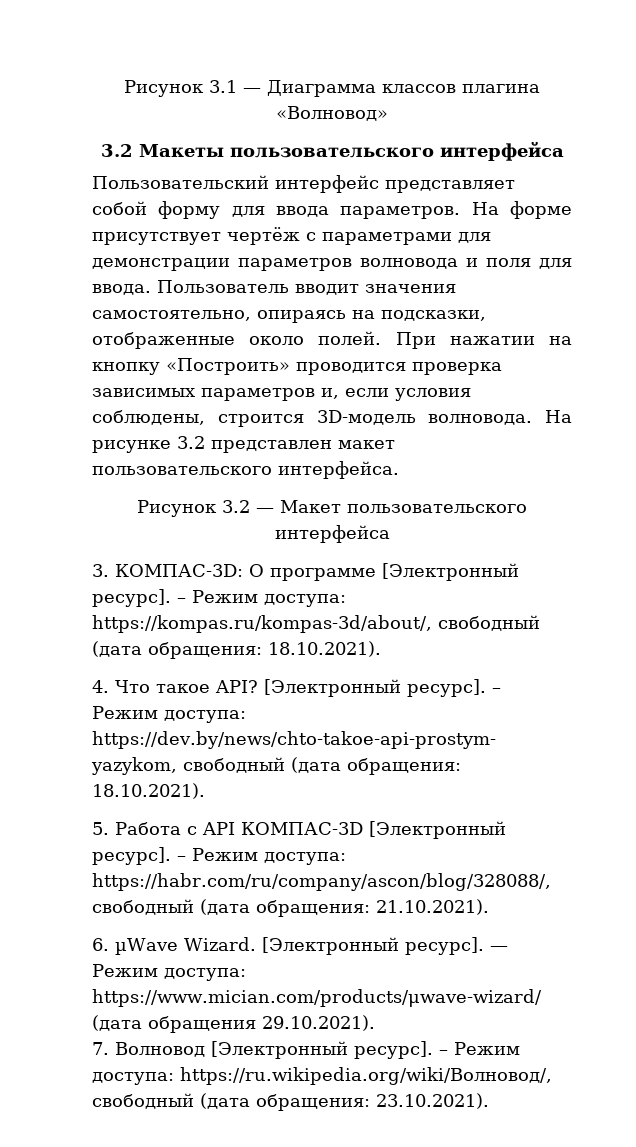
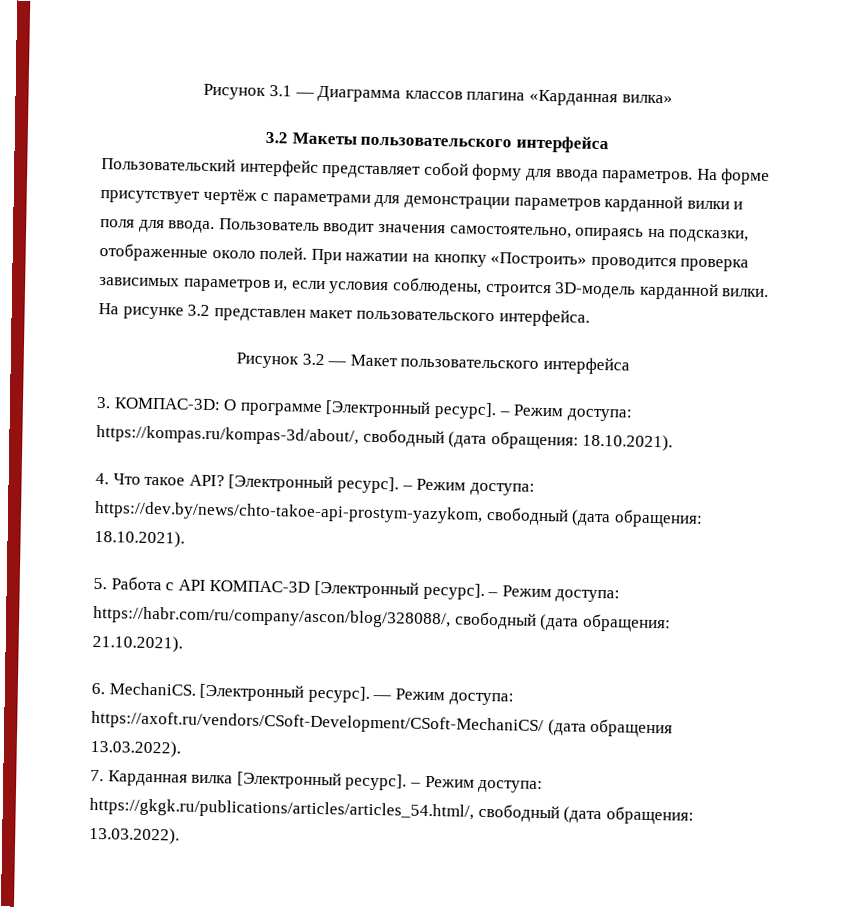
- Рисунок 3.1 — Диаграмма классов плагина «Волновод»
+ Рисунок 3.1 — Диаграмма классов плагина «Карданная вилка»
- На форме присутствует чертёж с параметрами для демонстрации параметров волновода и поля для ввода.
+ На форме присутствует чертёж с параметрами для демонстрации параметров карданной вилки и поля для ввода.
- При нажатии на кнопку «Построить» проводится проверка зависимых параметров и, если условия соблюдены, строится 3D-модель волновода.
+ При нажатии на кнопку «Построить» проводится проверка зависимых параметров и, если условия соблюдены, строится 3D-модель карданной вилки.
- 6. µWave Wizard.
+ 6. MechaniCS.
- — Режим доступа: https://www.mician.com/products/μwave-wizard/ (дата обращения 29.10.2021).
+ — Режим доступа: https://axoft.ru/vendors/CSoft-Development/CSoft-MechaniCS/ (дата обращения 13.03.2022).
- 7. Волновод [Электронный ресурс]. – Режим доступа: https://ru.wikipedia.org/wiki/Волновод/, свободный (дата обращения: 23.10.2021).
+ 7. Карданная вилка [Электронный ресурс]. – Режим доступа: https://gkgk.ru/publications/articles/articles_54.html/, свободный (дата обращения: 13.03.2022).

